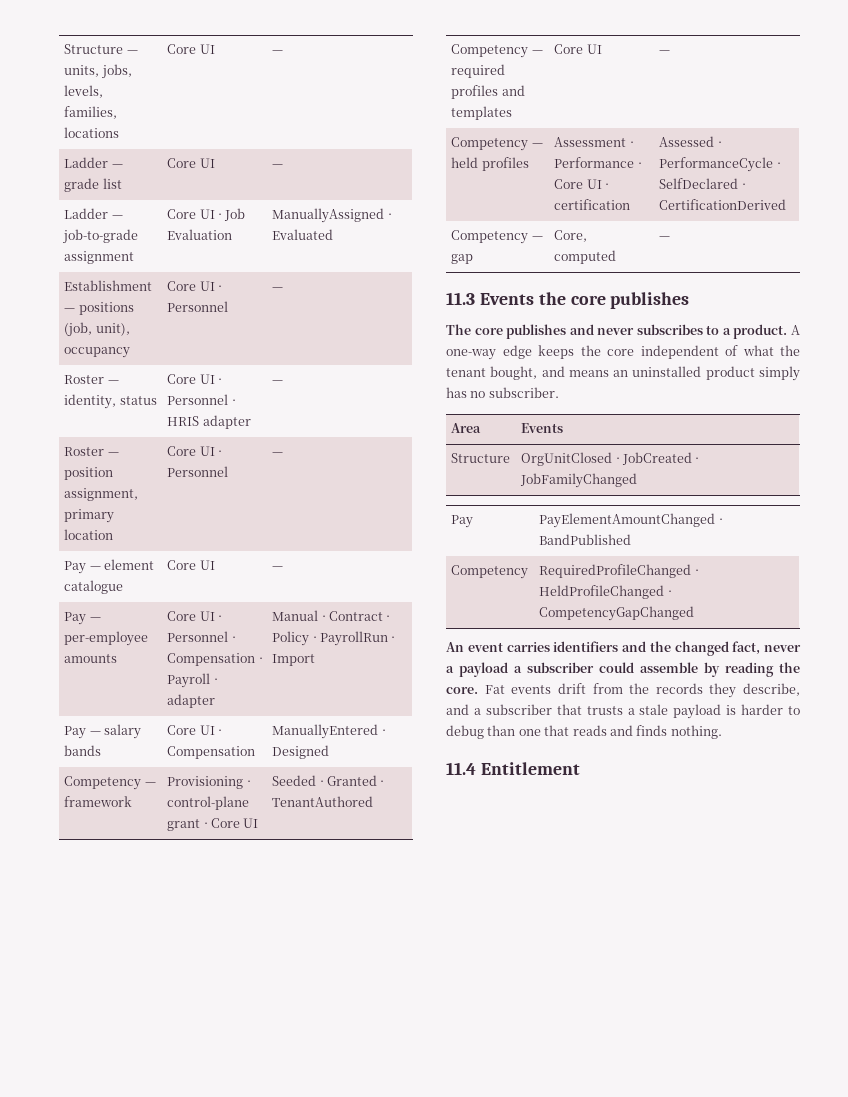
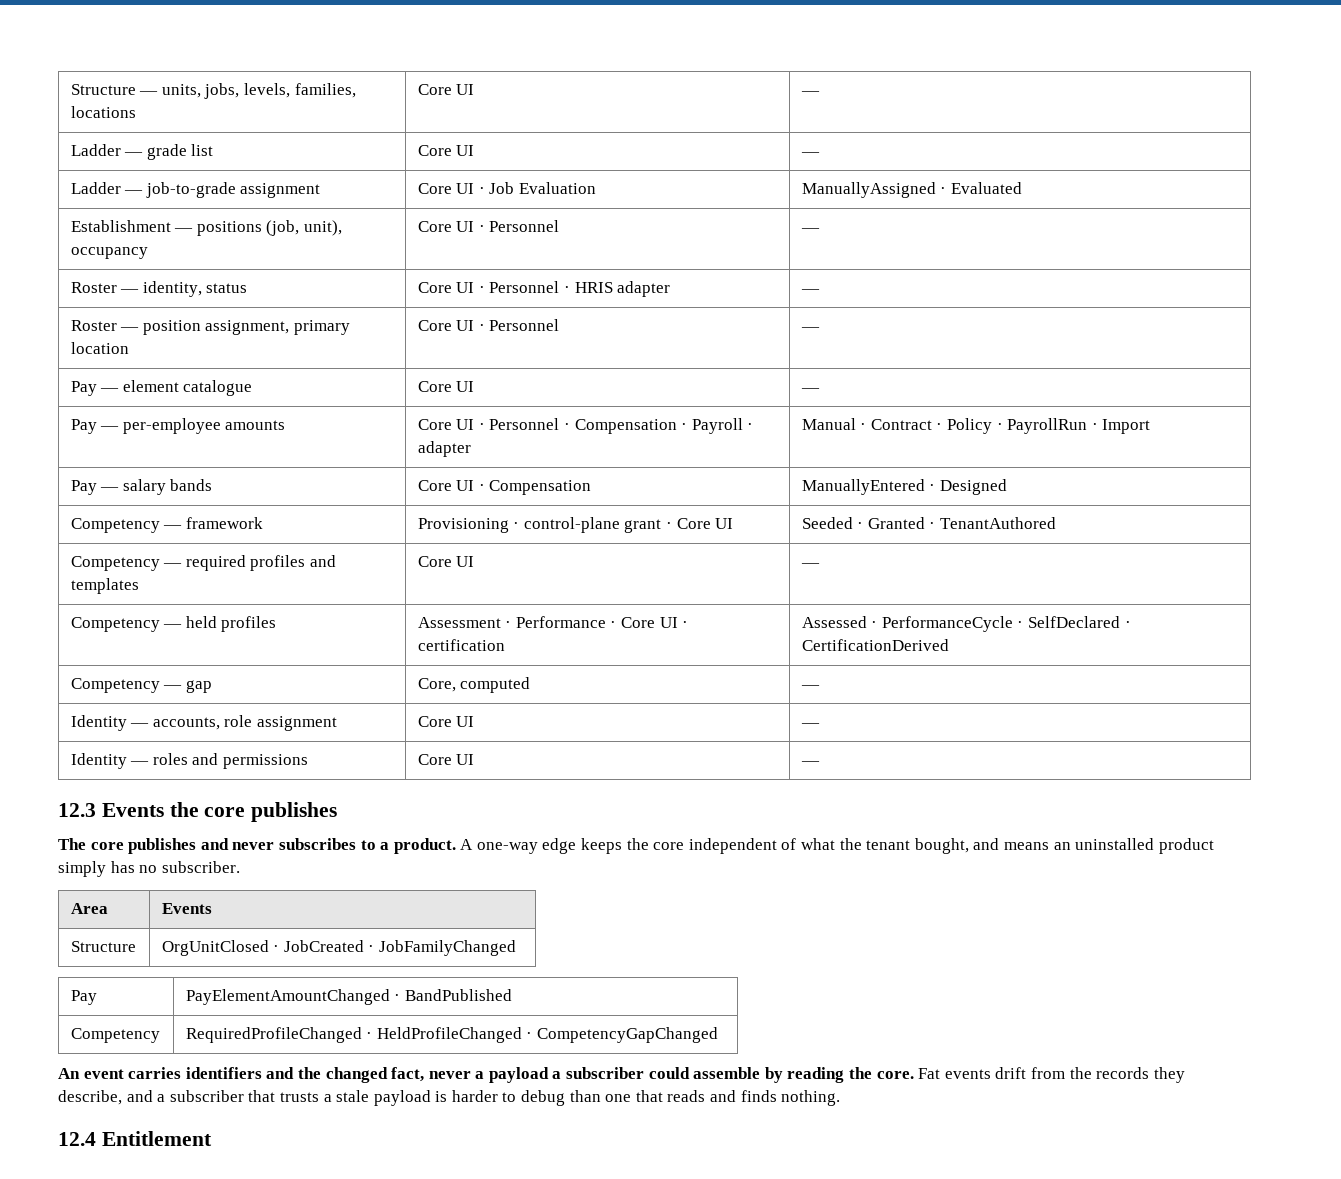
- 11.3 Events the core publishes
+ Identity — accounts, role assignment | Core UI | —
+ Identity — roles and permissions | Core UI | —
+ 12.3 Events the core publishes
- 11.4 Entitlement
+ 12.4 Entitlement

